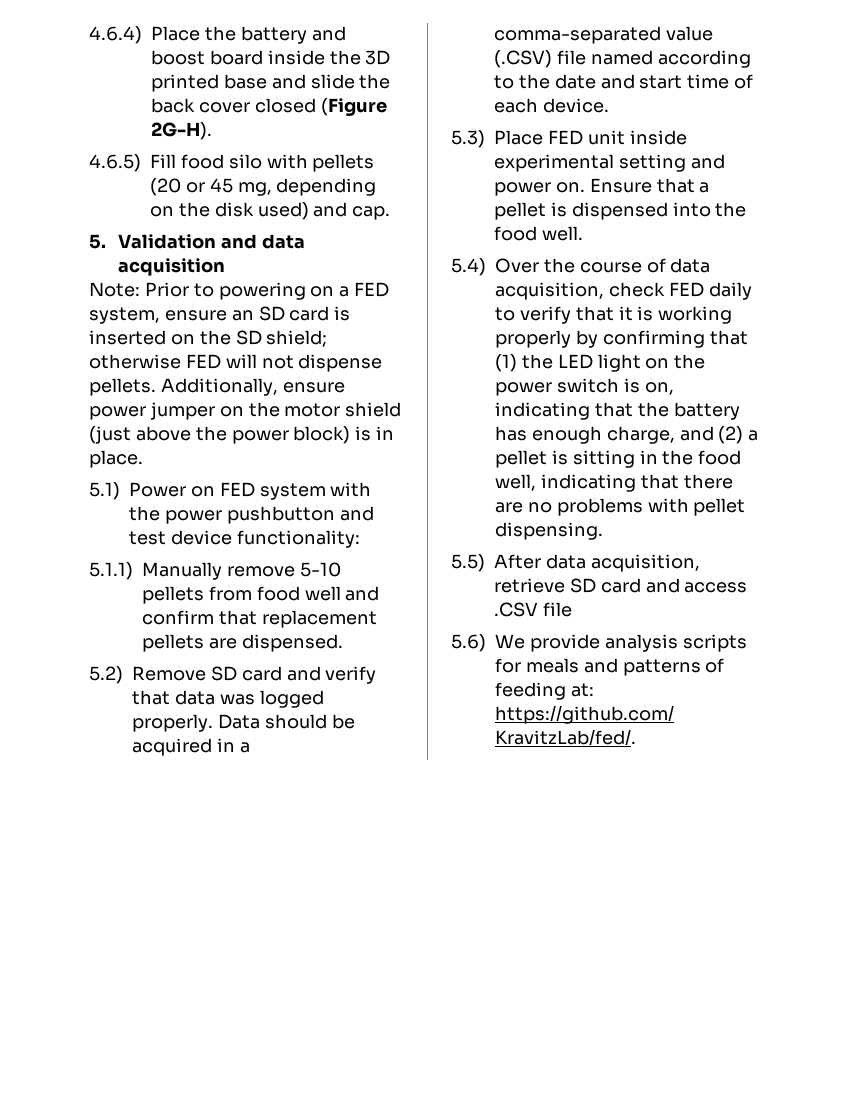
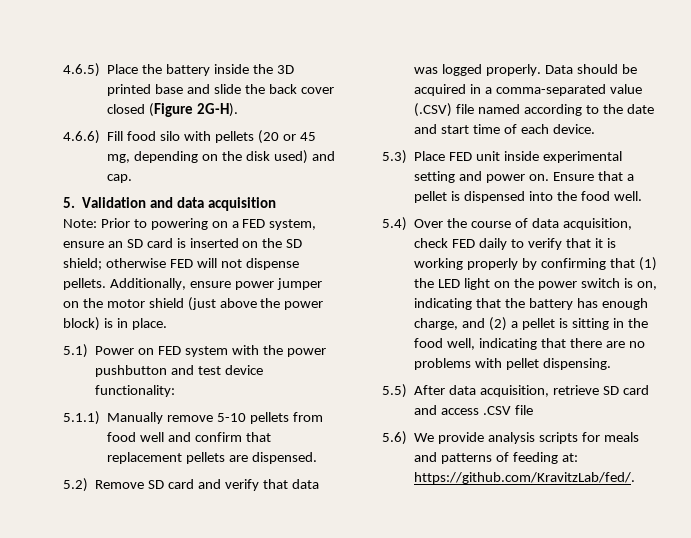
- 4.6.4) Place the battery and boost board inside the 3D printed base and slide the back cover closed (Figure 2G-H).
+ 4.6.5) Place the battery inside the 3D printed base and slide the back cover closed (Figure 2G-H).
- 4.6.5) Fill food silo with pellets (20 or 45 mg, depending on the disk used) and cap.
+ 4.6.6) Fill food silo with pellets (20 or 45 mg, depending on the disk used) and cap.

